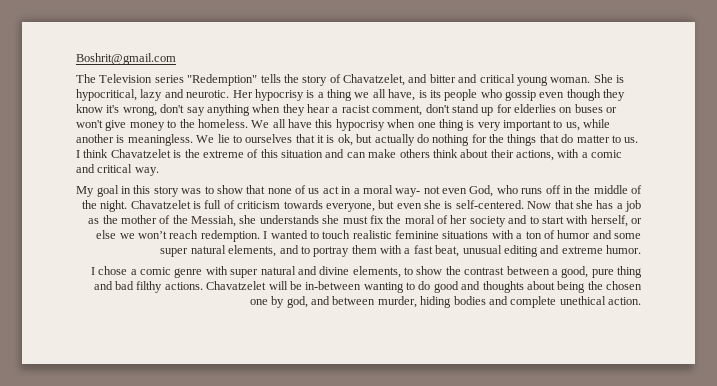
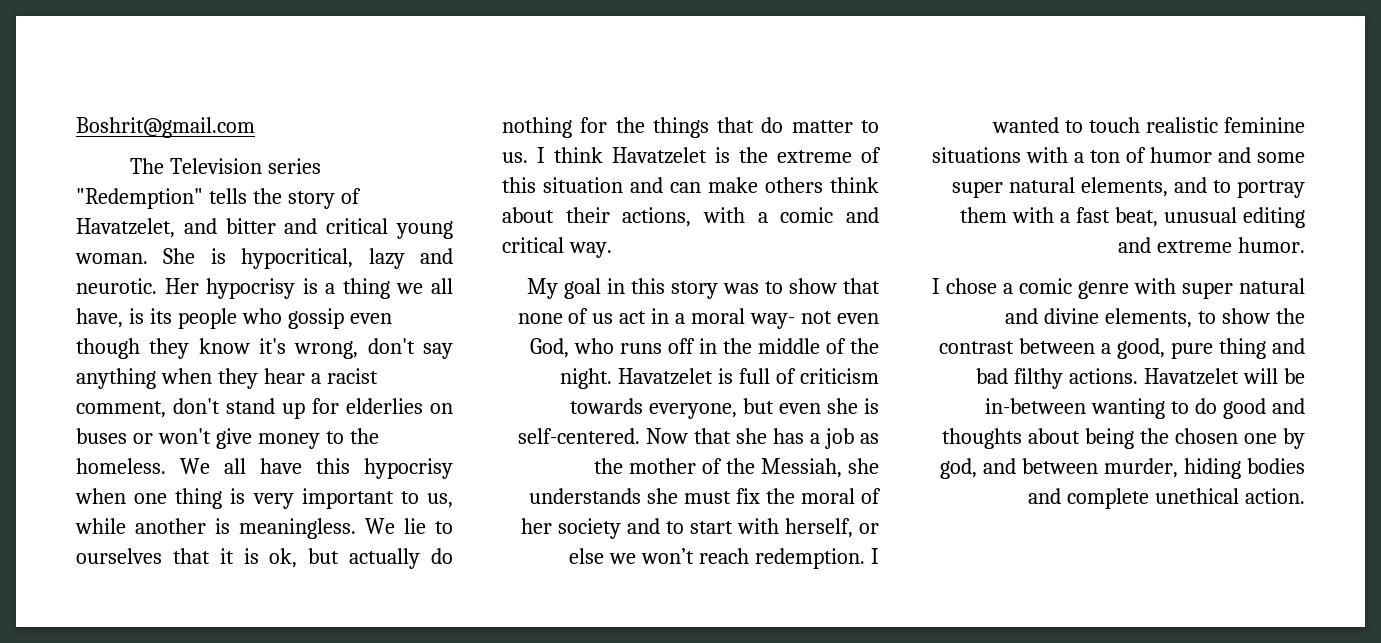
- The Television series "Redemption" tells the story of Chavatzelet, and bitter and critical young woman.
+ The Television series "Redemption" tells the story of Havatzelet, and bitter and critical young woman.
- I think Chavatzelet is the extreme of this situation and can make others think about their actions, with a comic and critical way.
+ I think Havatzelet is the extreme of this situation and can make others think about their actions, with a comic and critical way.
- Chavatzelet is full of criticism towards everyone, but even she is self-centered.
+ Havatzelet is full of criticism towards everyone, but even she is self-centered.
- Chavatzelet will be in-between wanting to do good and thoughts about being the chosen one by god, and between murder, hiding bodies and complete unethical action.
+ Havatzelet will be in-between wanting to do good and thoughts about being the chosen one by god, and between murder, hiding bodies and complete unethical action.

